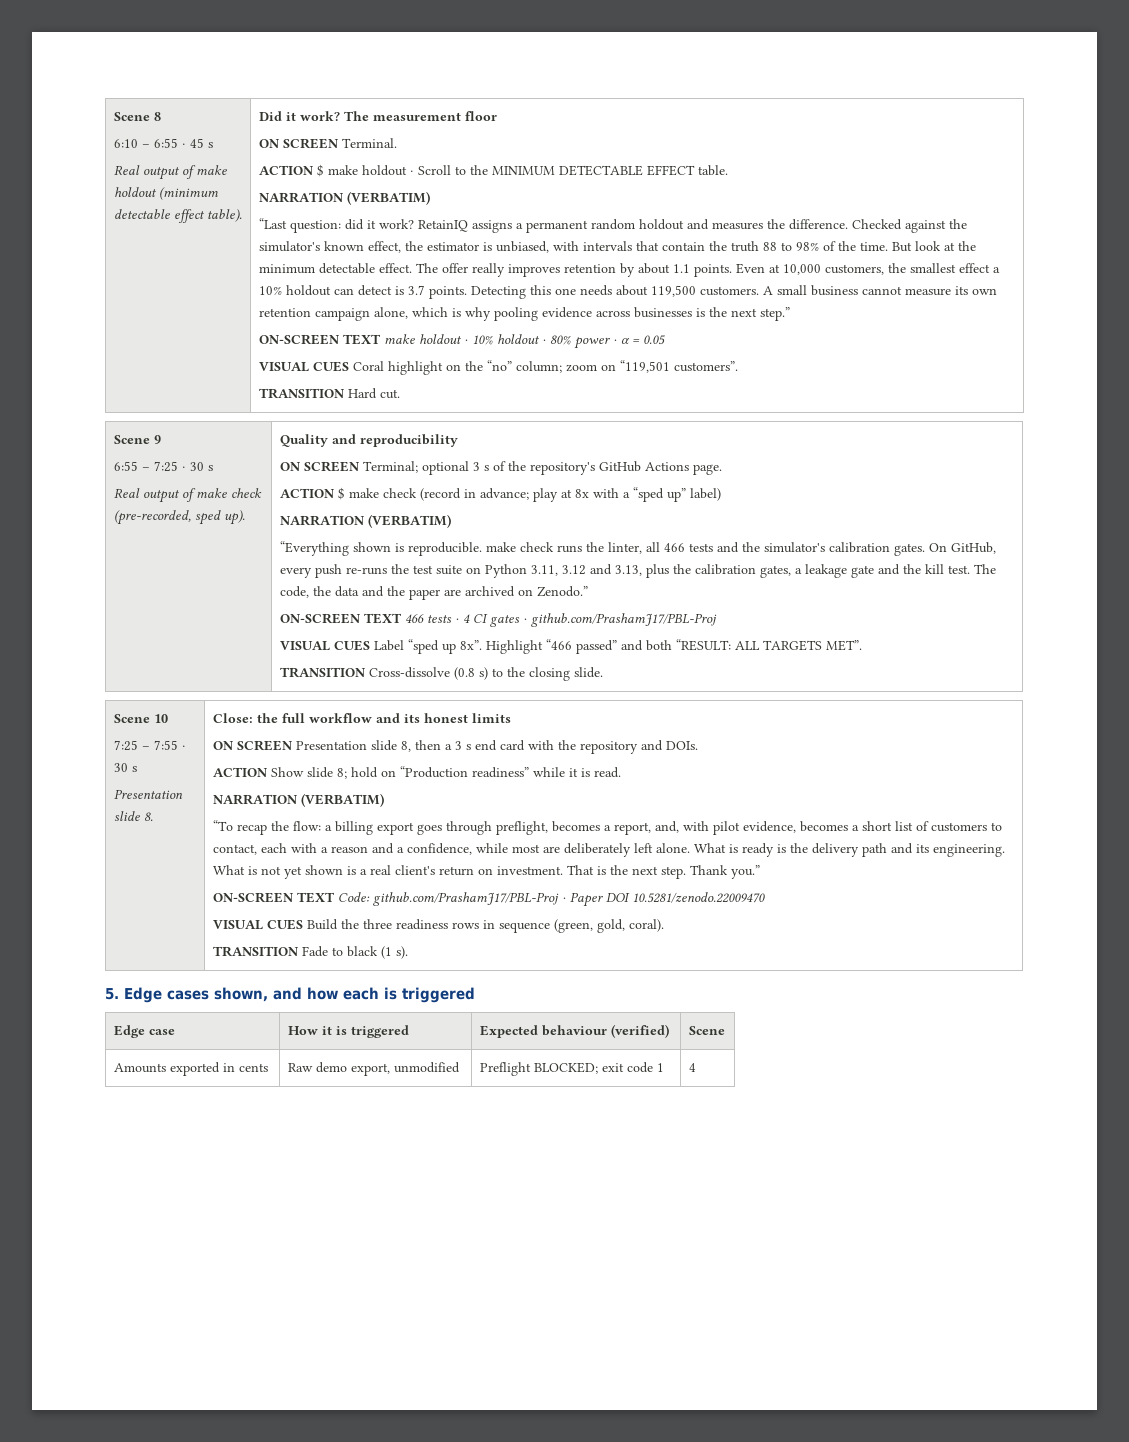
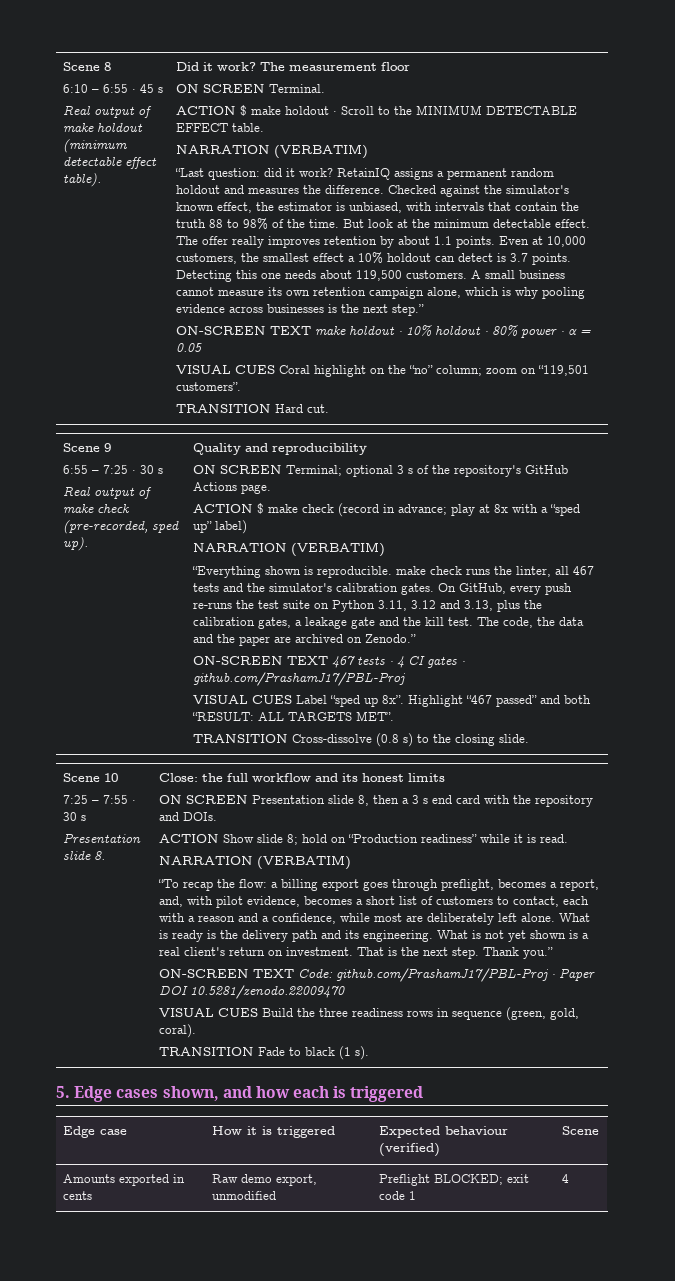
- “Everything shown is reproducible. make check runs the linter, all 466 tests and the simulator's calibration gates.
+ “Everything shown is reproducible. make check runs the linter, all 467 tests and the simulator's calibration gates.
- ON-SCREEN TEXT 466 tests · 4 CI gates · github.com/PrashamJ17/PBL-Proj
+ ON-SCREEN TEXT 467 tests · 4 CI gates · github.com/PrashamJ17/PBL-Proj
- Highlight “466 passed” and both “RESULT: ALL TARGETS MET”.
+ Highlight “467 passed” and both “RESULT: ALL TARGETS MET”.

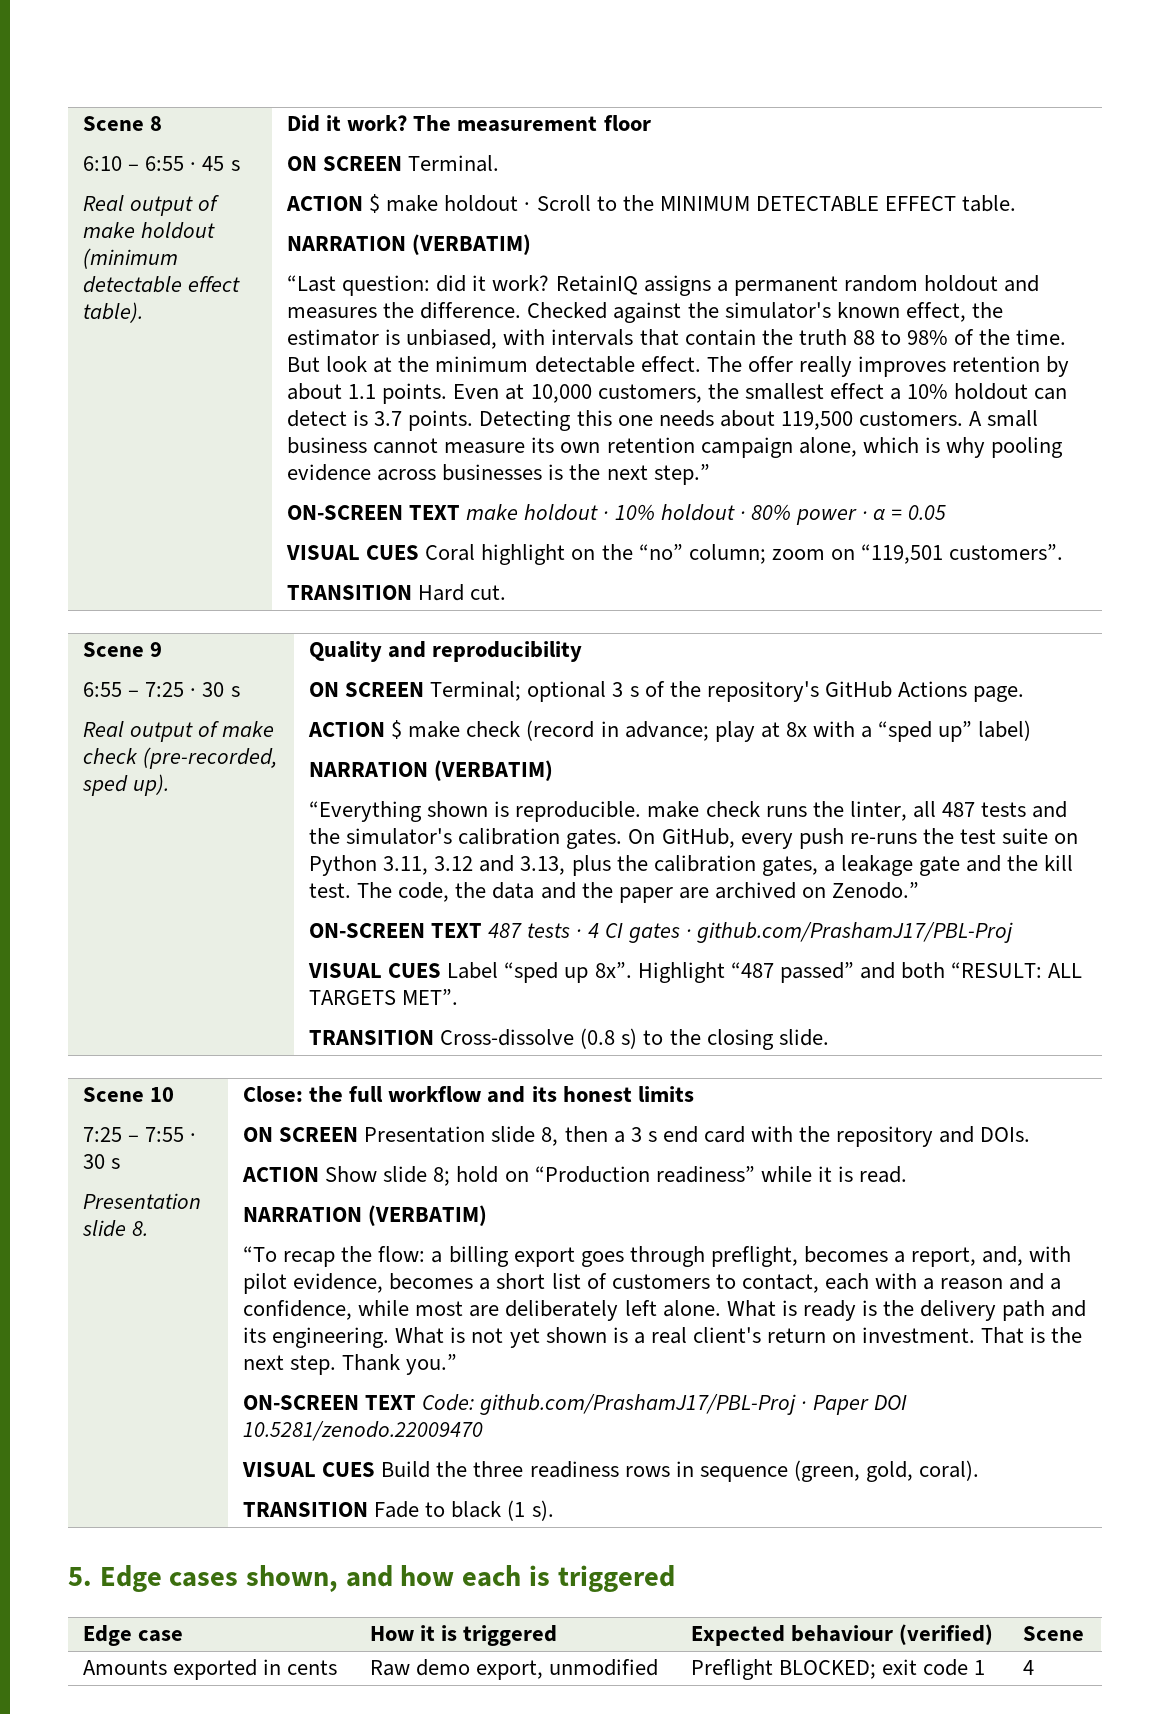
- “Everything shown is reproducible. make check runs the linter, all 467 tests and the simulator's calibration gates.
+ “Everything shown is reproducible. make check runs the linter, all 487 tests and the simulator's calibration gates.
- ON-SCREEN TEXT 467 tests · 4 CI gates · github.com/PrashamJ17/PBL-Proj
+ ON-SCREEN TEXT 487 tests · 4 CI gates · github.com/PrashamJ17/PBL-Proj
- Highlight “467 passed” and both “RESULT: ALL TARGETS MET”.
+ Highlight “487 passed” and both “RESULT: ALL TARGETS MET”.

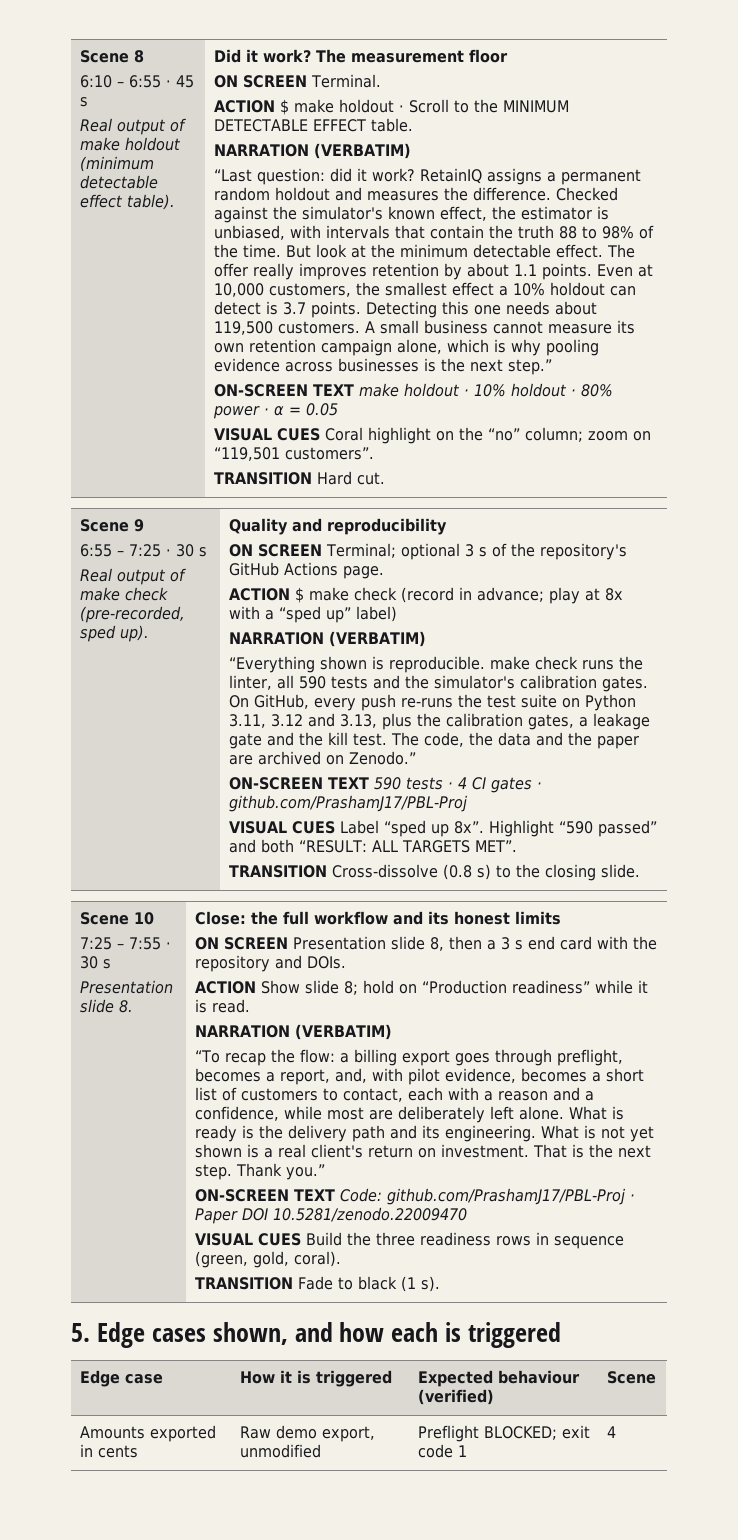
- “Everything shown is reproducible. make check runs the linter, all 487 tests and the simulator's calibration gates.
+ “Everything shown is reproducible. make check runs the linter, all 590 tests and the simulator's calibration gates.
- ON-SCREEN TEXT 487 tests · 4 CI gates · github.com/PrashamJ17/PBL-Proj
+ ON-SCREEN TEXT 590 tests · 4 CI gates · github.com/PrashamJ17/PBL-Proj
- Highlight “487 passed” and both “RESULT: ALL TARGETS MET”.
+ Highlight “590 passed” and both “RESULT: ALL TARGETS MET”.

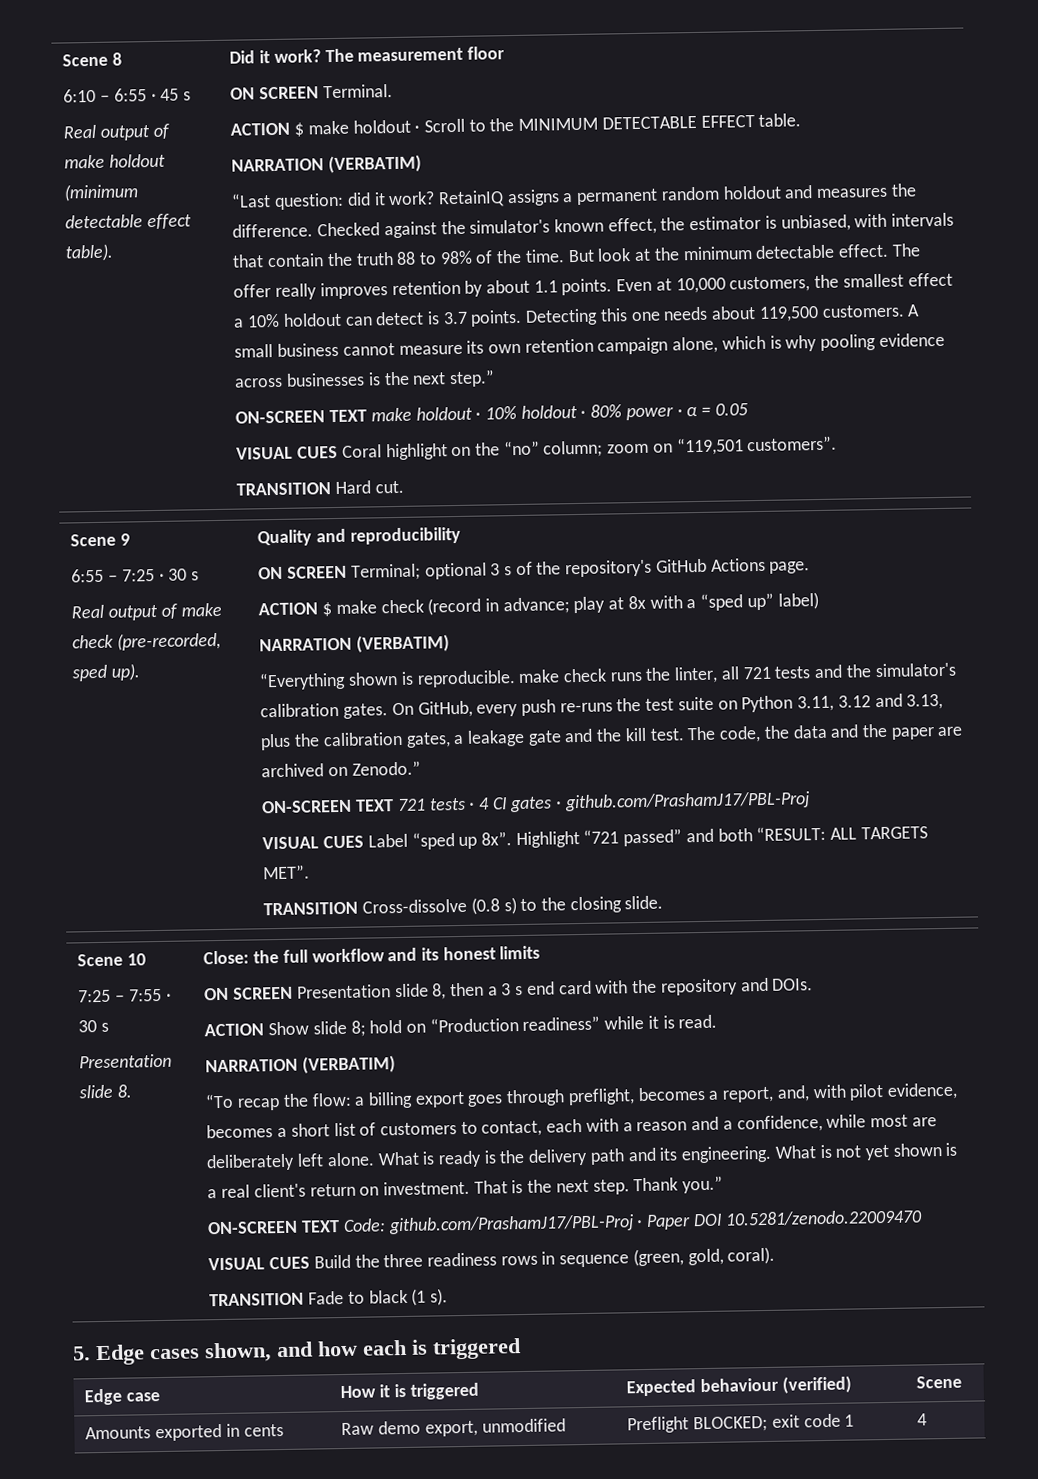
- “Everything shown is reproducible. make check runs the linter, all 590 tests and the simulator's calibration gates.
+ “Everything shown is reproducible. make check runs the linter, all 721 tests and the simulator's calibration gates.
- ON-SCREEN TEXT 590 tests · 4 CI gates · github.com/PrashamJ17/PBL-Proj
+ ON-SCREEN TEXT 721 tests · 4 CI gates · github.com/PrashamJ17/PBL-Proj
- Highlight “590 passed” and both “RESULT: ALL TARGETS MET”.
+ Highlight “721 passed” and both “RESULT: ALL TARGETS MET”.

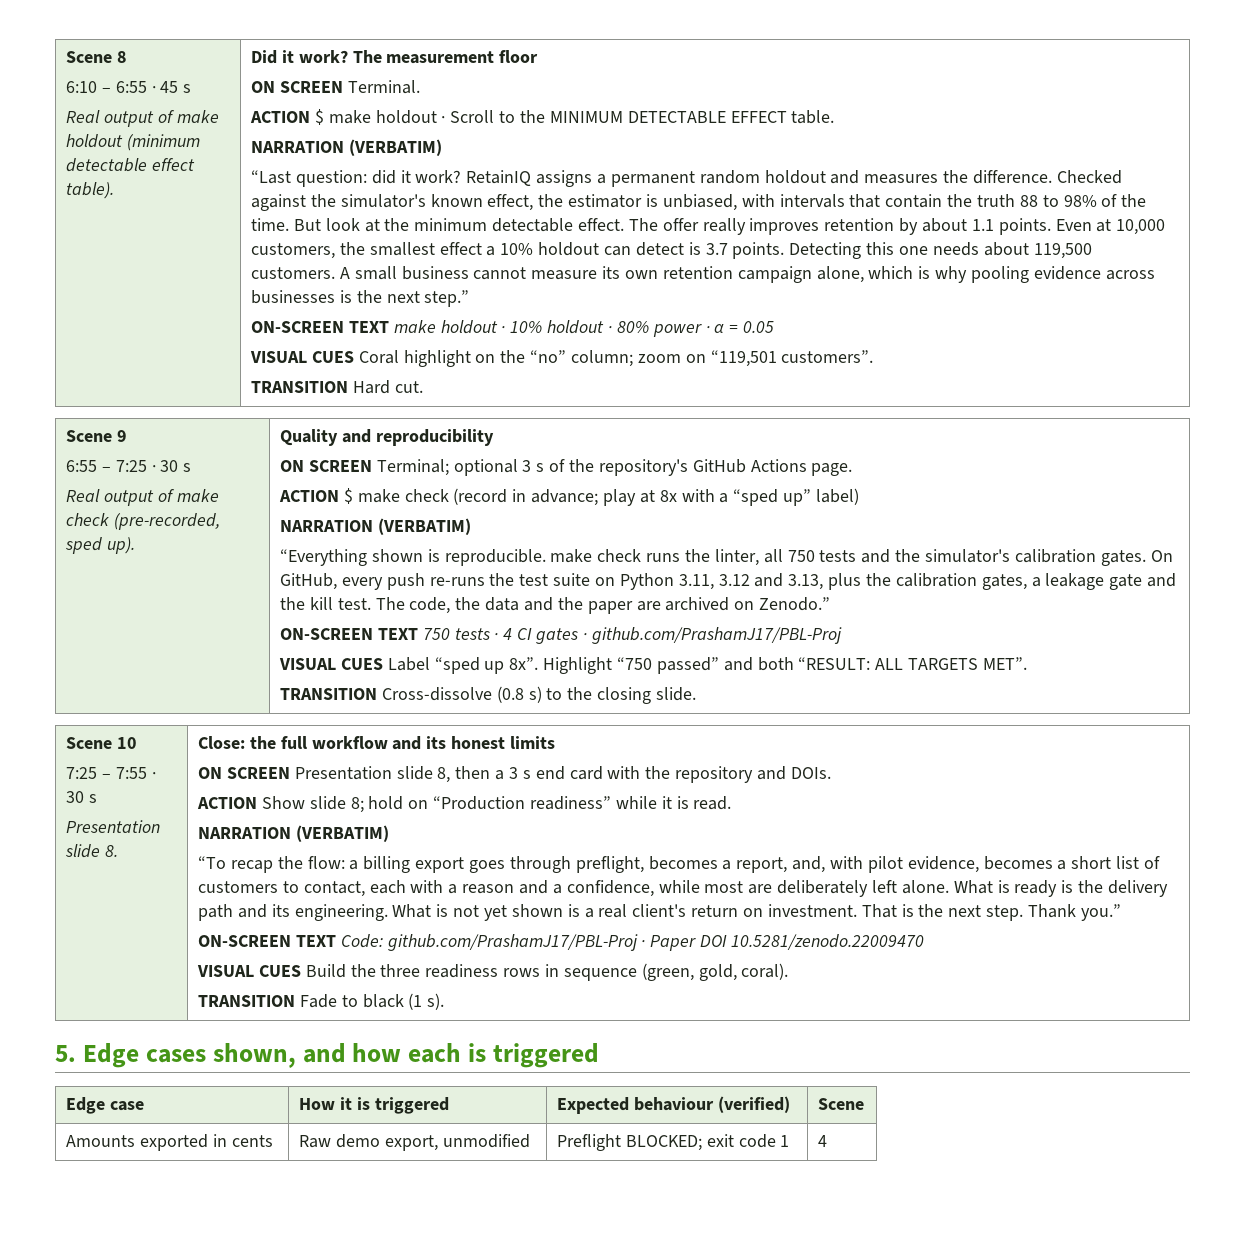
- “Everything shown is reproducible. make check runs the linter, all 721 tests and the simulator's calibration gates.
+ “Everything shown is reproducible. make check runs the linter, all 750 tests and the simulator's calibration gates.
- ON-SCREEN TEXT 721 tests · 4 CI gates · github.com/PrashamJ17/PBL-Proj
+ ON-SCREEN TEXT 750 tests · 4 CI gates · github.com/PrashamJ17/PBL-Proj
- Highlight “721 passed” and both “RESULT: ALL TARGETS MET”.
+ Highlight “750 passed” and both “RESULT: ALL TARGETS MET”.

